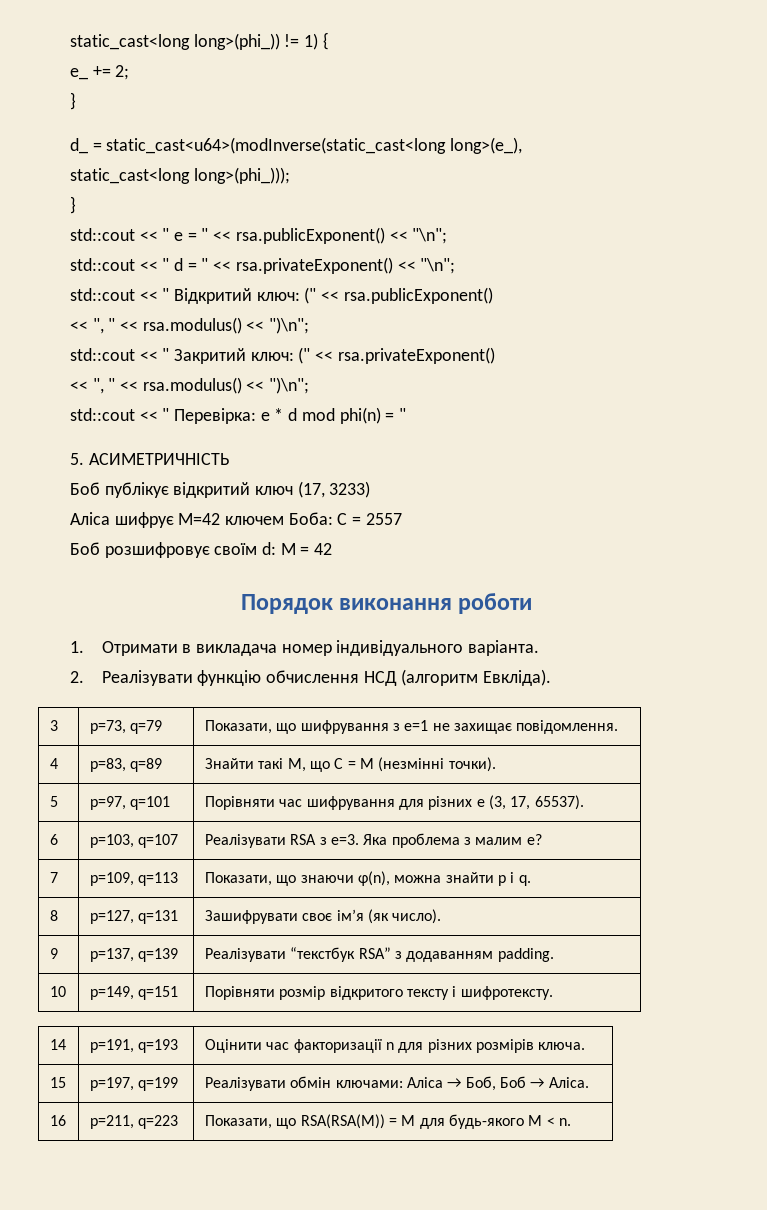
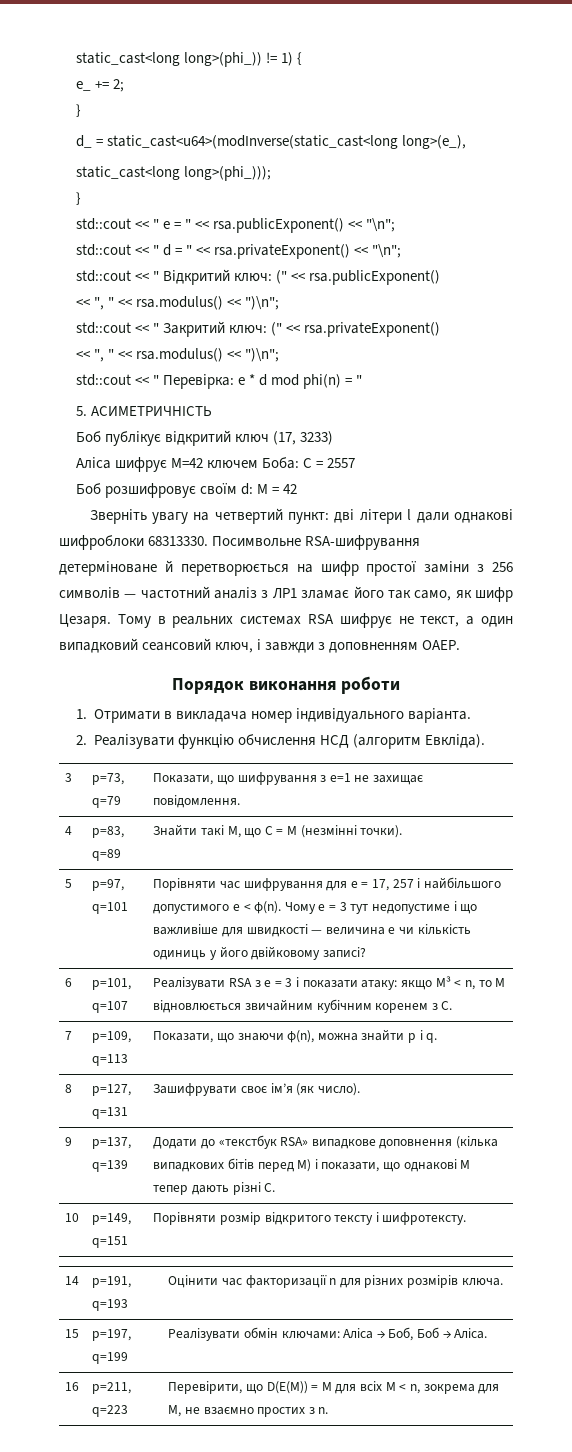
+ Зверніть увагу на четвертий пункт: дві літери l дали однакові шифроблоки 68313330. Посимвольне RSA-шифрування детерміноване й перетворюється на шифр простої заміни з 256 символів — частотний аналіз з ЛР1 зламає його так само, як шифр Цезаря. Тому в реальних системах RSA шифрує не текст, а один випадковий сеансовий ключ, і завжди з доповненням OAEP.
- 5 | p=97, q=101 | Порівняти час шифрування для різних e (3, 17, 65537).
+ 5 | p=97, q=101 | Порівняти час шифрування для e = 17, 257 і найбільшого допустимого e < φ(n). Чому e = 3 тут недопустиме і що важливіше для швидкості — величина e чи кількість одиниць у його двійковому записі?
- 6 | p=103, q=107 | Реалізувати RSA з e=3. Яка проблема з малим e?
+ 6 | p=101, q=107 | Реалізувати RSA з e = 3 і показати атаку: якщо M³ < n, то M відновлюється звичайним кубічним коренем з C.
- 9 | p=137, q=139 | Реалізувати “текстбук RSA” з додаванням padding.
+ 9 | p=137, q=139 | Додати до «текстбук RSA» випадкове доповнення (кілька випадкових бітів перед M) і показати, що однакові M тепер дають різні C.
- 16 | p=211, q=223 | Показати, що RSA(RSA(M)) = M для будь-якого M < n.
+ 16 | p=211, q=223 | Перевірити, що D(E(M)) = M для всіх M < n, зокрема для M, не взаємно простих з n.

